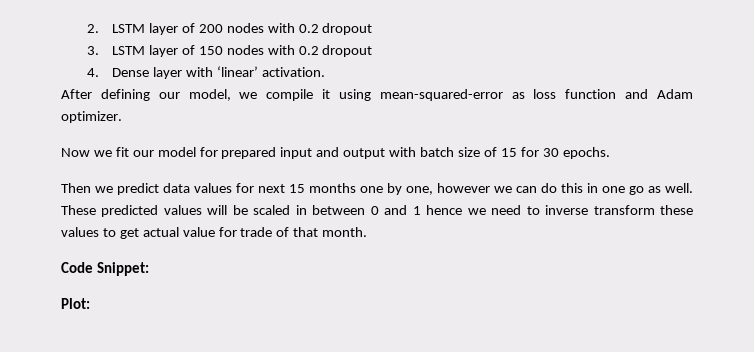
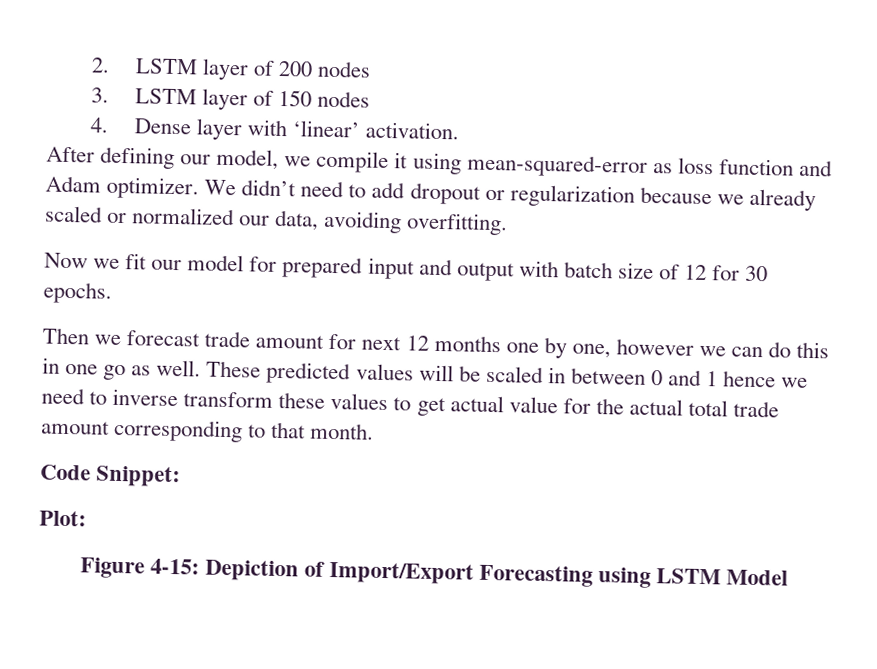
- 2. LSTM layer of 200 nodes with 0.2 dropout
+ 2. LSTM layer of 200 nodes
- 3. LSTM layer of 150 nodes with 0.2 dropout
+ 3. LSTM layer of 150 nodes
+ We didn’t need to add dropout or regularization because we already scaled or normalized our data, avoiding overfitting.
- Now we fit our model for prepared input and output with batch size of 15 for 30 epochs.
+ Now we fit our model for prepared input and output with batch size of 12 for 30 epochs.
- Then we predict data values for next 15 months one by one, however we can do this in one go as well.
+ Then we forecast trade amount for next 12 months one by one, however we can do this in one go as well.
- These predicted values will be scaled in between 0 and 1 hence we need to inverse transform these values to get actual value for trade of that month.
+ These predicted values will be scaled in between 0 and 1 hence we need to inverse transform these values to get actual value for the actual total trade amount corresponding to that month.
+ Figure 4-15: Depiction of Import/Export Forecasting using LSTM Model

